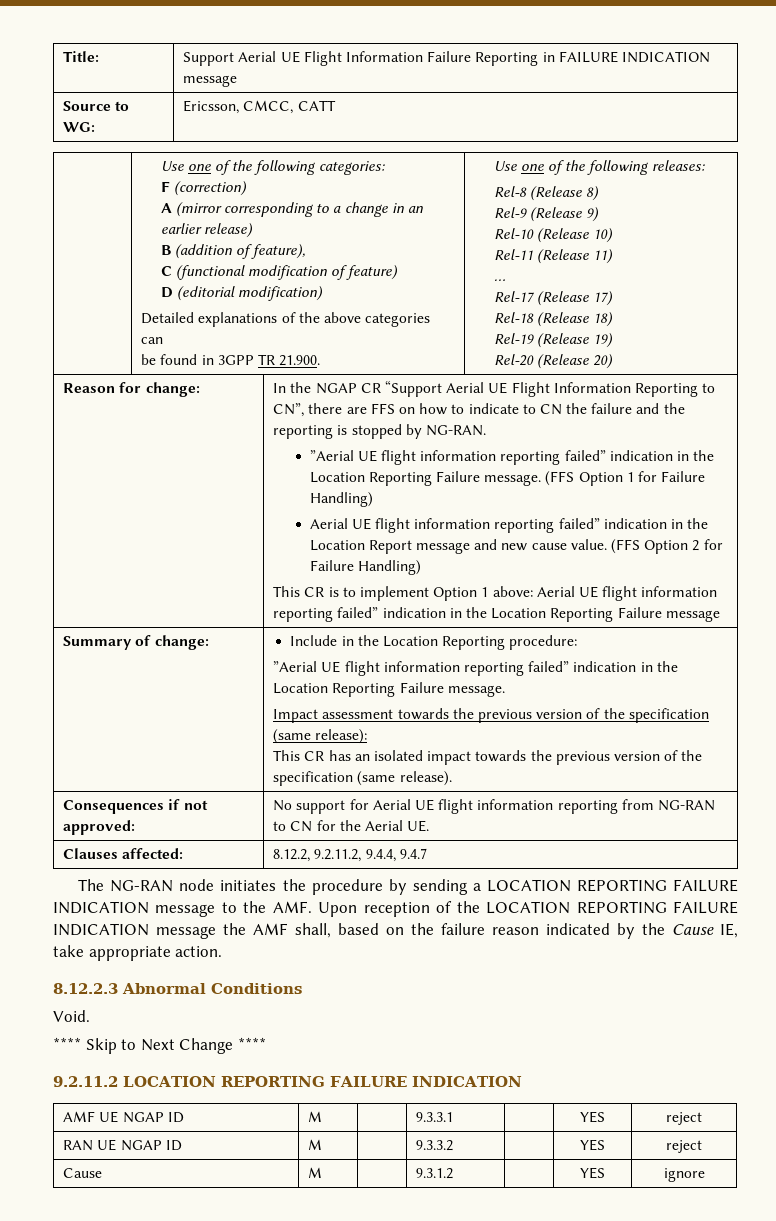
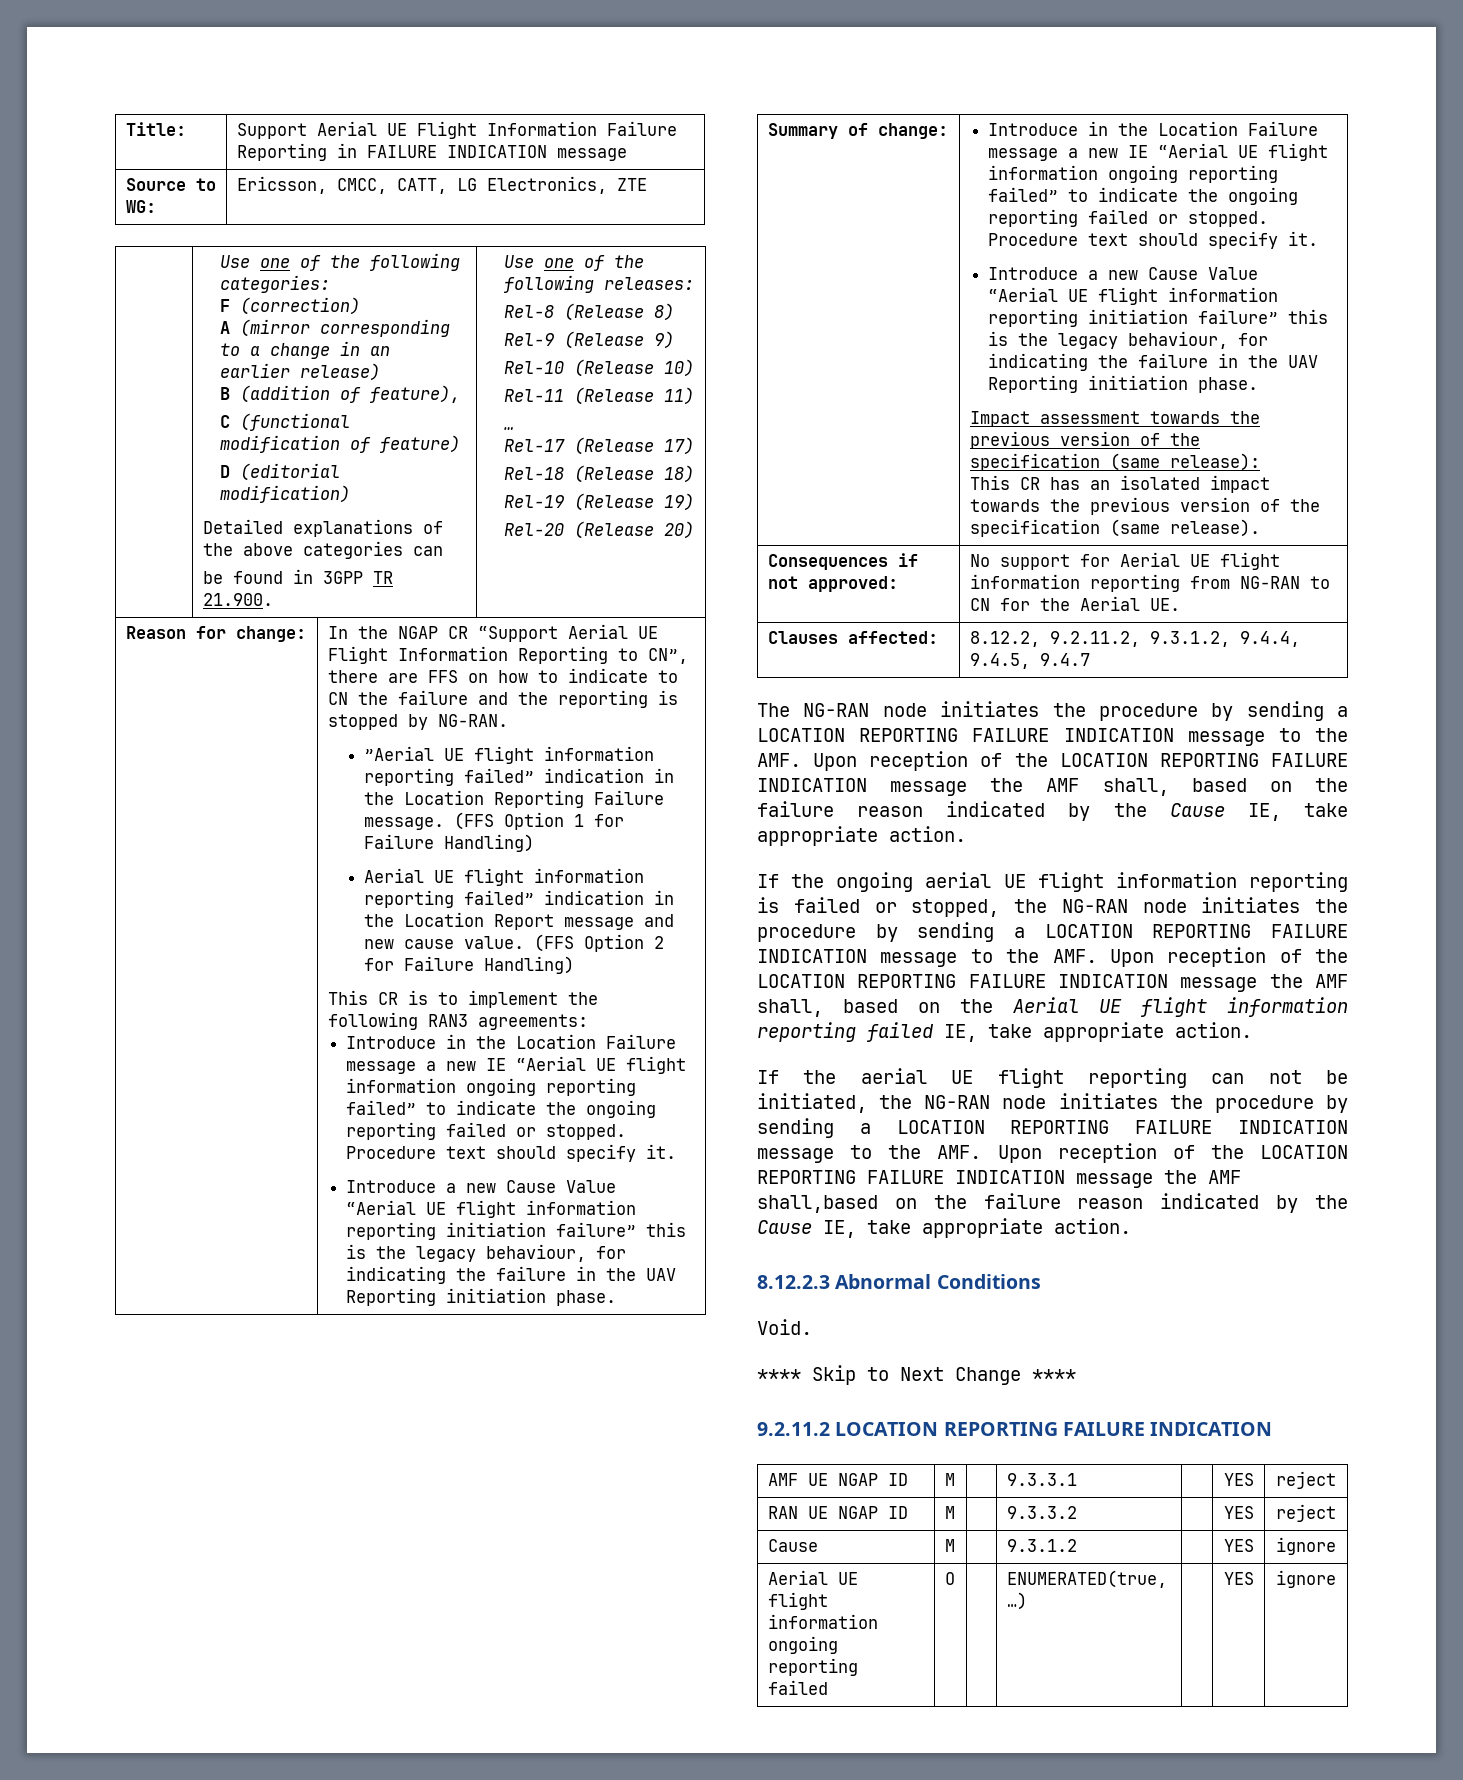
- Source to WG: | Ericsson, CMCC, CATT
+ Source to WG: | Ericsson, CMCC, CATT, LG Electronics, ZTE
- This CR is to implement Option 1 above: Aerial UE flight information reporting failed” indication in the Location Reporting Failure message
+ This CR is to implement the following RAN3 agreements:
+ Introduce in the Location Failure message a new IE “Aerial UE flight information ongoing reporting failed” to indicate the ongoing reporting failed or stopped. Procedure text should specify it.
+ Introduce a new Cause Value “Aerial UE flight information reporting initiation failure” this is the legacy behaviour, for indicating the failure in the UAV Reporting initiation phase.
- Summary of change: | Include in the Location Reporting procedure:
- ”Aerial UE flight information reporting failed” indication in the Location Reporting Failure message.
+ Summary of change: | Introduce in the Location Failure message a new IE “Aerial UE flight information ongoing reporting failed” to indicate the ongoing reporting failed or stopped. Procedure text should specify it.
+ Introduce a new Cause Value “Aerial UE flight information reporting initiation failure” this is the legacy behaviour, for indicating the failure in the UAV Reporting initiation phase.
- Clauses affected: | 8.12.2, 9.2.11.2, 9.4.4, 9.4.7
+ Clauses affected: | 8.12.2, 9.2.11.2, 9.3.1.2, 9.4.4, 9.4.5, 9.4.7
+ If the ongoing aerial UE flight information reporting is failed or stopped, the NG-RAN node initiates the procedure by sending a LOCATION REPORTING FAILURE INDICATION message to the AMF. Upon reception of the LOCATION REPORTING FAILURE INDICATION message the AMF shall, based on the Aerial UE flight information reporting failed IE, take appropriate action.
+ If the aerial UE flight reporting can not be initiated, the NG-RAN node initiates the procedure by sending a LOCATION REPORTING FAILURE INDICATION message to the AMF. Upon reception of the LOCATION REPORTING FAILURE INDICATION message the AMF shall,based on the failure reason indicated by the Cause IE, take appropriate action.
+ Aerial UE flight information ongoing reporting failed | O | | ENUMERATED(true, …) | | YES | ignore

